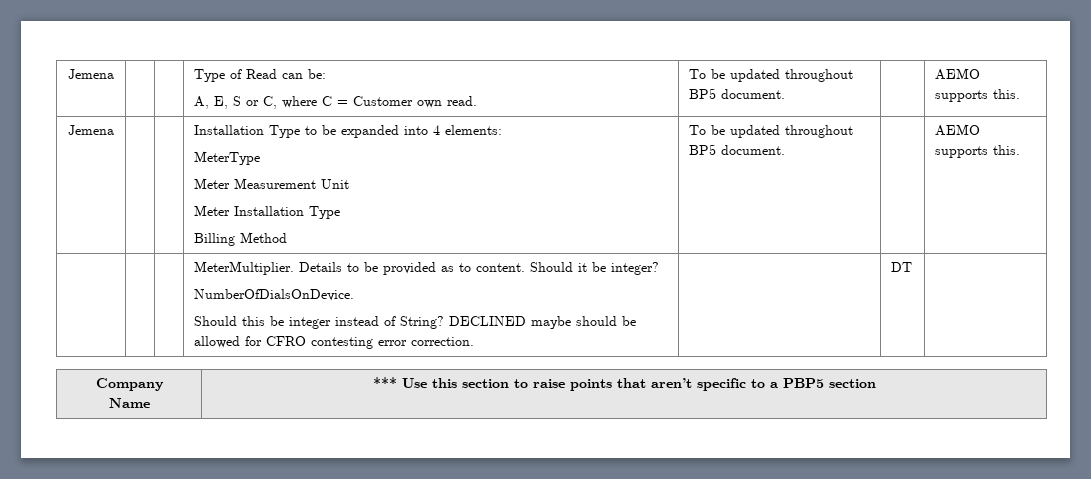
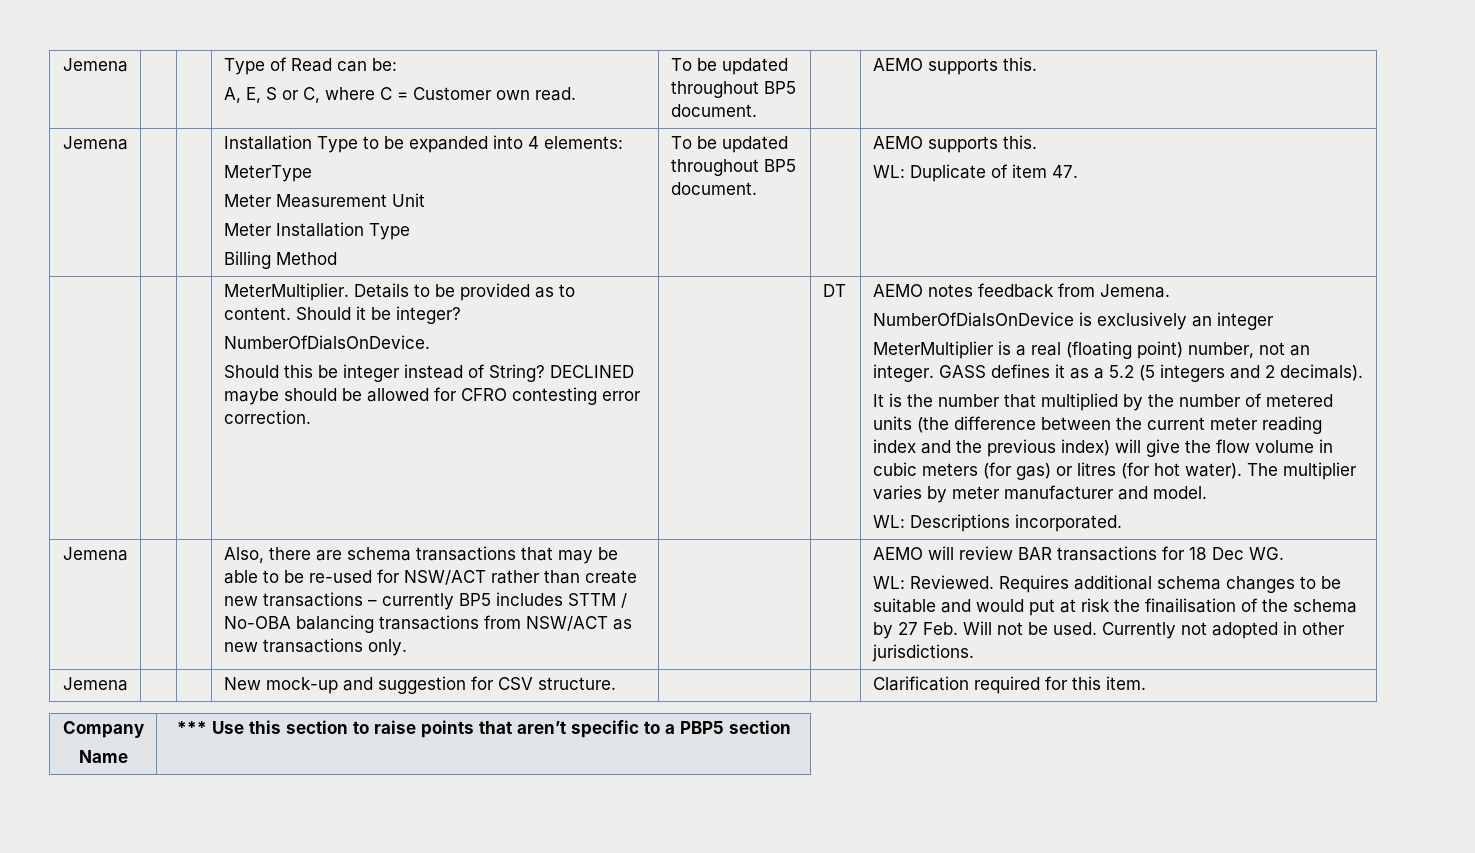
  Jemena | | | Installation Type to be expanded into 4 elements:
  MeterType
  Meter Measurement Unit
  Meter Installation Type
  Billing Method | To be updated throughout BP5 document. | | AEMO supports this.
+ WL: Duplicate of item 47.
+ AEMO notes feedback from Jemena.
+ NumberOfDialsOnDevice is exclusively an integer
+ MeterMultiplier is a real (floating point) number, not an integer. GASS defines it as a 5.2 (5 integers and 2 decimals).
+ It is the number that multiplied by the number of metered units (the difference between the current meter reading index and the previous index) will give the flow volume in cubic meters (for gas) or litres (for hot water). The multiplier varies by meter manufacturer and model.
+ WL: Descriptions incorporated.
+ Jemena | | | Also, there are schema transactions that may be able to be re-used for NSW/ACT rather than create new transactions – currently BP5 includes STTM / No-OBA balancing transactions from NSW/ACT as new transactions only. | | | AEMO will review BAR transactions for 18 Dec WG.
+ WL: Reviewed. Requires additional schema changes to be suitable and would put at risk the finailisation of the schema by 27 Feb. Will not be used. Currently not adopted in other jurisdictions.
+ Jemena | | | New mock-up and suggestion for CSV structure. | | | Clarification required for this item.

